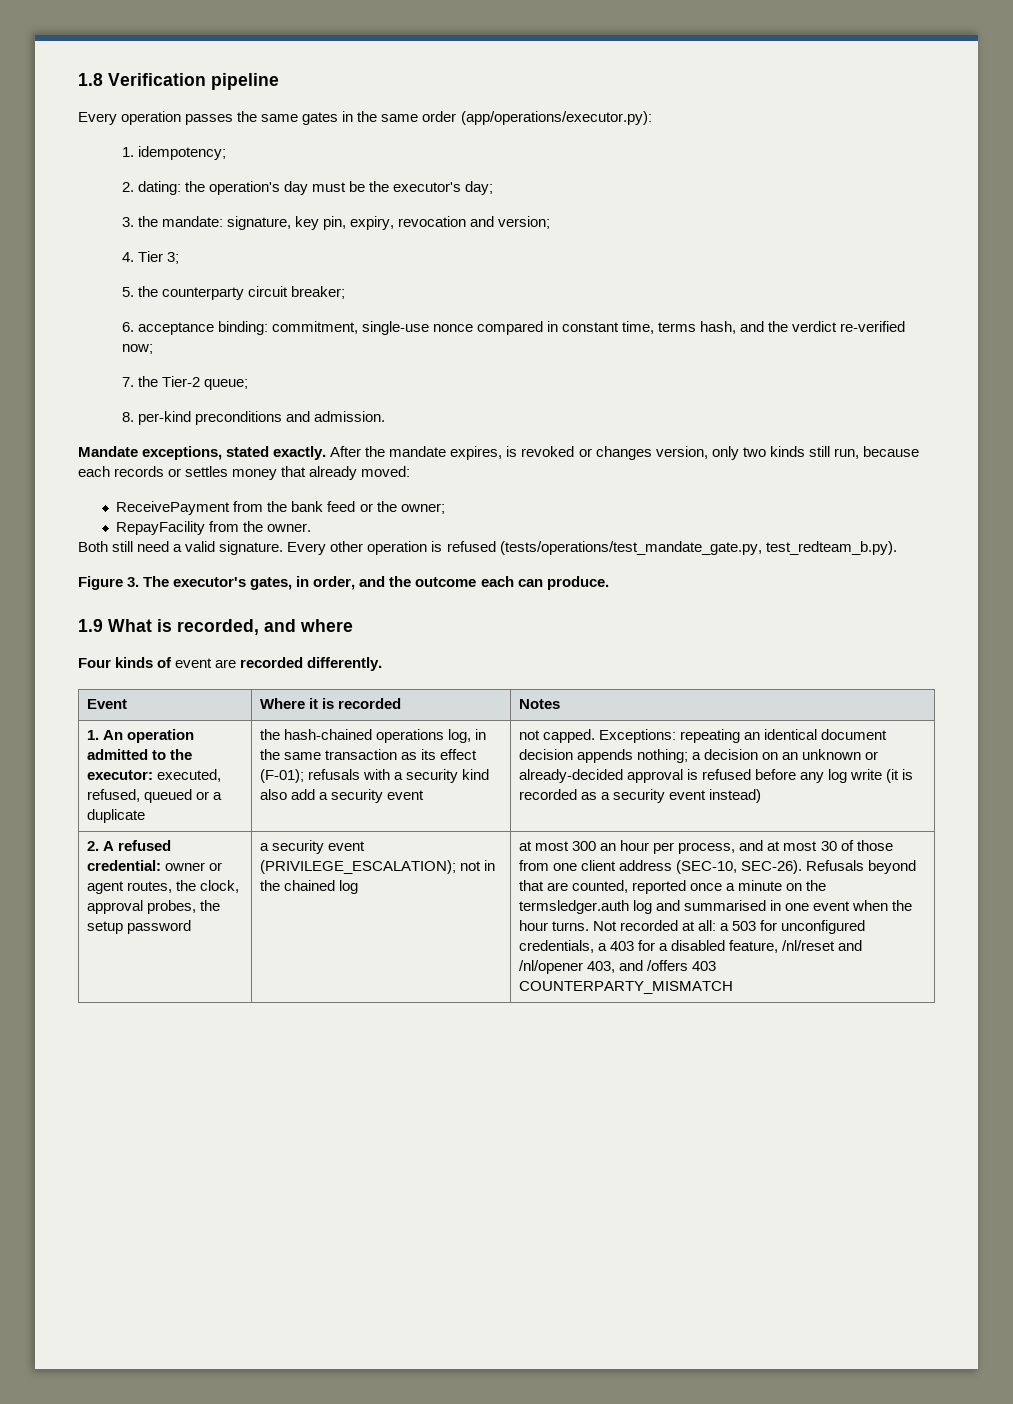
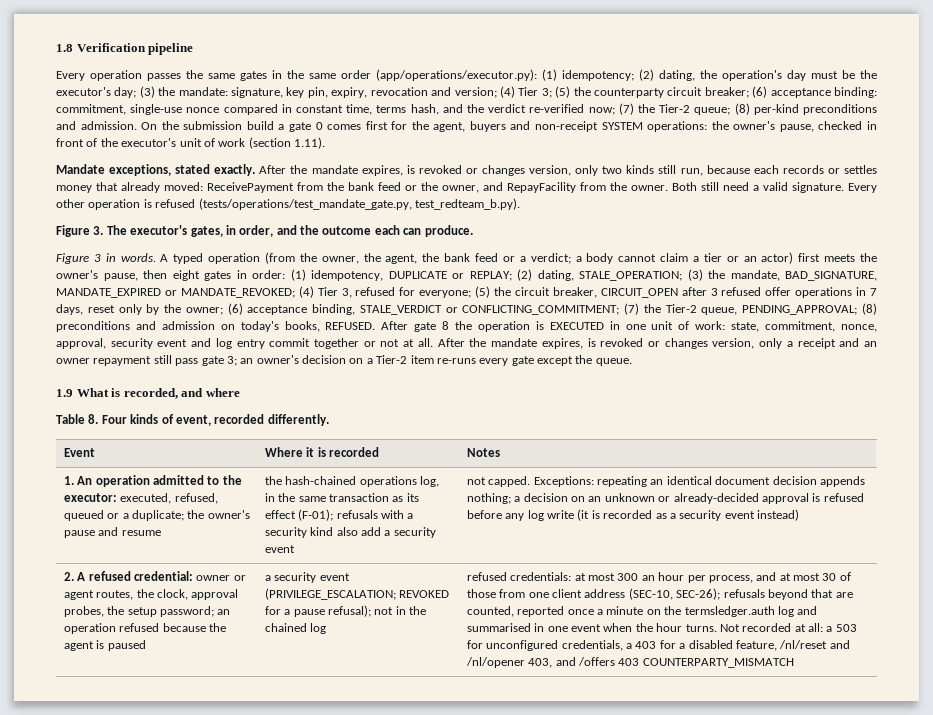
- Every operation passes the same gates in the same order (app/operations/executor.py):
- 1. idempotency;
- 2. dating: the operation's day must be the executor's day;
- 3. the mandate: signature, key pin, expiry, revocation and version;
- 4. Tier 3;
- 5. the counterparty circuit breaker;
- 6. acceptance binding: commitment, single-use nonce compared in constant time, terms hash, and the verdict re-verified now;
- 7. the Tier-2 queue;
- 8. per-kind preconditions and admission.
+ Every operation passes the same gates in the same order (app/operations/executor.py): (1) idempotency; (2) dating, the operation's day must be the executor's day; (3) the mandate: signature, key pin, expiry, revocation and version; (4) Tier 3; (5) the counterparty circuit breaker; (6) acceptance binding: commitment, single-use nonce compared in constant time, terms hash, and the verdict re-verified now; (7) the Tier-2 queue; (8) per-kind preconditions and admission. On the submission build a gate 0 comes first for the agent, buyers and non-receipt SYSTEM operations: the owner's pause, checked in front of the executor's unit of work (section 1.11).
- After the mandate expires, is revoked or changes version, only two kinds still run, because each records or settles money that already moved:
- ReceivePayment from the bank feed or the owner;
- RepayFacility from the owner.
- Both still need a valid signature.
+ After the mandate expires, is revoked or changes version, only two kinds still run, because each records or settles money that already moved: ReceivePayment from the bank feed or the owner, and RepayFacility from the owner. Both still need a valid signature.
+ Figure 3 in words. A typed operation (from the owner, the agent, the bank feed or a verdict; a body cannot claim a tier or an actor) first meets the owner's pause, then eight gates in order: (1) idempotency, DUPLICATE or REPLAY; (2) dating, STALE_OPERATION; (3) the mandate, BAD_SIGNATURE, MANDATE_EXPIRED or MANDATE_REVOKED; (4) Tier 3, refused for everyone; (5) the circuit breaker, CIRCUIT_OPEN after 3 refused offer operations in 7 days, reset only by the owner; (6) acceptance binding, STALE_VERDICT or CONFLICTING_COMMITMENT; (7) the Tier-2 queue, PENDING_APPROVAL; (8) preconditions and admission on today's books, REFUSED. After gate 8 the operation is EXECUTED in one unit of work: state, commitment, nonce, approval, security event and log entry commit together or not at all. After the mandate expires, is revoked or changes version, only a receipt and an owner repayment still pass gate 3; an owner's decision on a Tier-2 item re-runs every gate except the queue.
- Four kinds of event are recorded differently.
+ Table 8. Four kinds of event, recorded differently.
- 1. An operation admitted to the executor: executed, refused, queued or a duplicate
+ 1. An operation admitted to the executor: executed, refused, queued or a duplicate; the owner's pause and resume
- 2. A refused credential: owner or agent routes, the clock, approval probes, the setup password | a security event (PRIVILEGE_ESCALATION); not in the chained log
+ 2. A refused credential: owner or agent routes, the clock, approval probes, the setup password; an operation refused because the agent is paused | a security event (PRIVILEGE_ESCALATION; REVOKED for a pause refusal); not in the chained log
- at most 300 an hour per process, and at most 30 of those from one client address (SEC-10, SEC-26). Refusals beyond that are counted, reported once a minute on the termsledger.auth log and summarised in one event when the hour turns.
+ refused credentials: at most 300 an hour per process, and at most 30 of those from one client address (SEC-10, SEC-26); refusals beyond that are counted, reported once a minute on the termsledger.auth log and summarised in one event when the hour turns.

